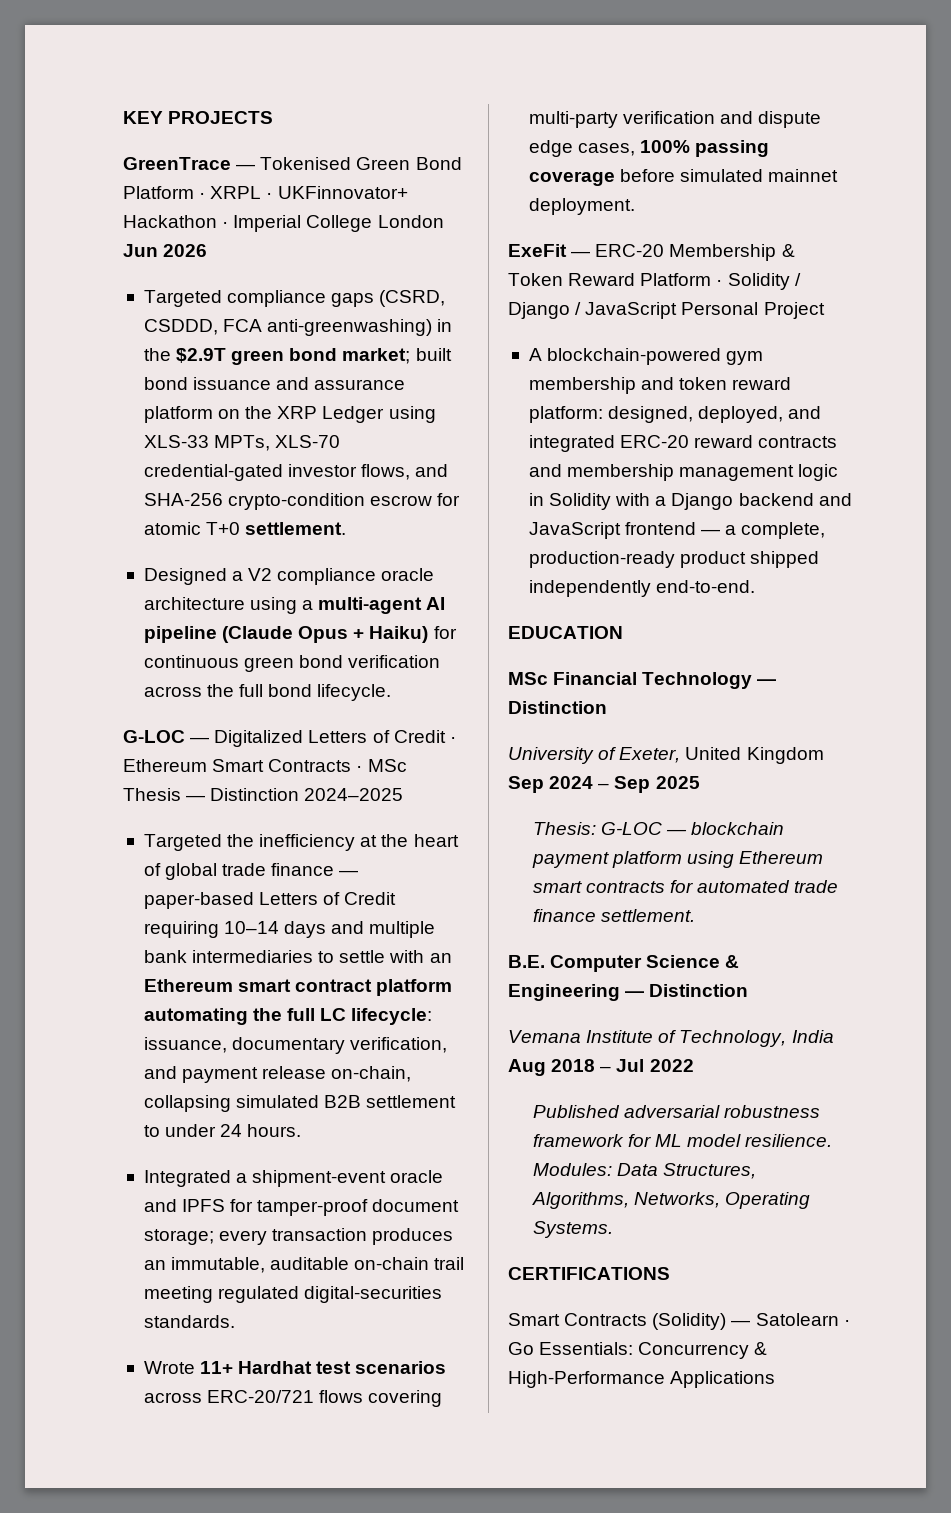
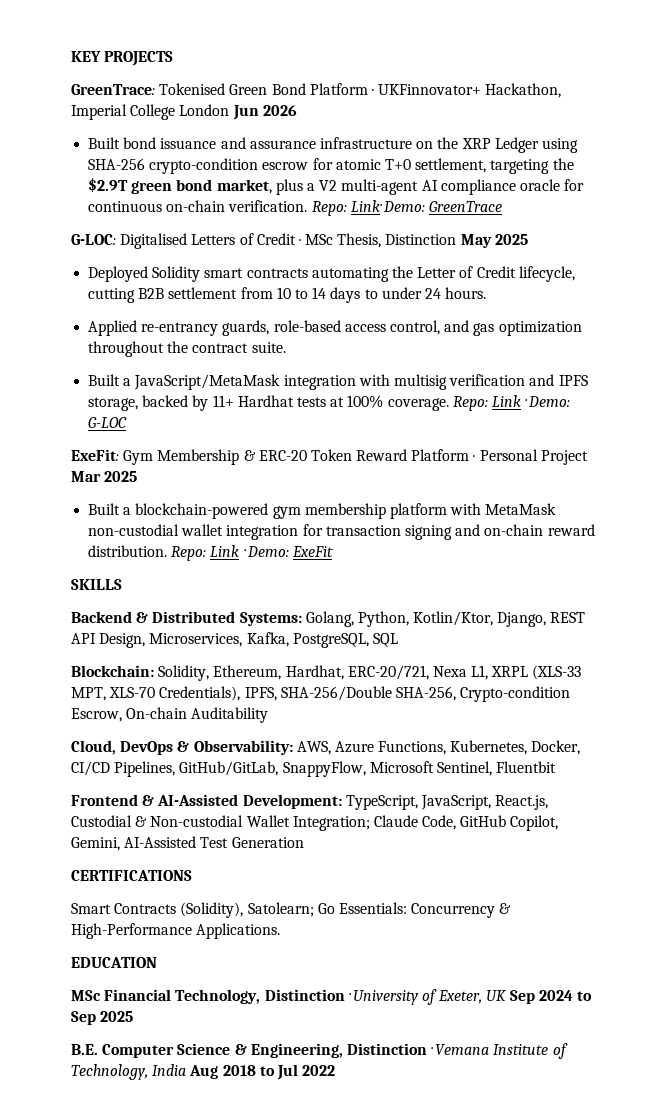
- GreenTrace — Tokenised Green Bond Platform · XRPL · UKFinnovator+ Hackathon · Imperial College London Jun 2026
+ GreenTrace: Tokenised Green Bond Platform · UKFinnovator+ Hackathon, Imperial College London Jun 2026
- Targeted compliance gaps (CSRD, CSDDD, FCA anti-greenwashing) in the $2.9T green bond market; built bond issuance and assurance platform on the XRP Ledger using XLS-33 MPTs, XLS-70 credential-gated investor flows, and SHA-256 crypto-condition escrow for atomic T+0 settlement.
- Designed a V2 compliance oracle architecture using a multi-agent AI pipeline (Claude Opus + Haiku) for continuous green bond verification across the full bond lifecycle.
- G-LOC — Digitalized Letters of Credit · Ethereum Smart Contracts · MSc Thesis — Distinction 2024–2025
- Targeted the inefficiency at the heart of global trade finance — paper-based Letters of Credit requiring 10–14 days and multiple bank intermediaries to settle with an Ethereum smart contract platform automating the full LC lifecycle: issuance, documentary verification, and payment release on-chain, collapsing simulated B2B settlement to under 24 hours.
- Integrated a shipment-event oracle and IPFS for tamper-proof document storage; every transaction produces an immutable, auditable on-chain trail meeting regulated digital-securities standards.
- Wrote 11+ Hardhat test scenarios across ERC-20/721 flows covering multi-party verification and dispute edge cases, 100% passing coverage before simulated mainnet deployment.
- ExeFit — ERC-20 Membership & Token Reward Platform · Solidity / Django / JavaScript Personal Project
- A blockchain-powered gym membership and token reward platform: designed, deployed, and integrated ERC-20 reward contracts and membership management logic in Solidity with a Django backend and JavaScript frontend — a complete, production-ready product shipped independently end-to-end.
+ Built bond issuance and assurance infrastructure on the XRP Ledger using SHA-256 crypto-condition escrow for atomic T+0 settlement, targeting the $2.9T green bond market, plus a V2 multi-agent AI compliance oracle for continuous on-chain verification. Repo: Link· Demo: GreenTrace
+ G-LOC: Digitalised Letters of Credit · MSc Thesis, Distinction May 2025
+ Deployed Solidity smart contracts automating the Letter of Credit lifecycle, cutting B2B settlement from 10 to 14 days to under 24 hours.
+ Applied re-entrancy guards, role-based access control, and gas optimization throughout the contract suite.
+ Built a JavaScript/MetaMask integration with multisig verification and IPFS storage, backed by 11+ Hardhat tests at 100% coverage. Repo: Link · Demo: G-LOC
+ ExeFit: Gym Membership & ERC-20 Token Reward Platform · Personal Project Mar 2025
+ Built a blockchain-powered gym membership platform with MetaMask non-custodial wallet integration for transaction signing and on-chain reward distribution. Repo: Link · Demo: ExeFit
+ SKILLS
+ Backend & Distributed Systems: Golang, Python, Kotlin/Ktor, Django, REST API Design, Microservices, Kafka, PostgreSQL, SQL
+ Blockchain: Solidity, Ethereum, Hardhat, ERC-20/721, Nexa L1, XRPL (XLS-33 MPT, XLS-70 Credentials), IPFS, SHA-256/Double SHA-256, Crypto-condition Escrow, On-chain Auditability
+ Cloud, DevOps & Observability: AWS, Azure Functions, Kubernetes, Docker, CI/CD Pipelines, GitHub/GitLab, SnappyFlow, Microsoft Sentinel, Fluentbit
+ Frontend & AI-Assisted Development: TypeScript, JavaScript, React.js, Custodial & Non-custodial Wallet Integration; Claude Code, GitHub Copilot, Gemini, AI-Assisted Test Generation
+ CERTIFICATIONS
+ Smart Contracts (Solidity), Satolearn; Go Essentials: Concurrency & High-Performance Applications.
- MSc Financial Technology — Distinction
- University of Exeter, United Kingdom Sep 2024 – Sep 2025
+ MSc Financial Technology, Distinction · University of Exeter, UK Sep 2024 to Sep 2025
- Thesis: G-LOC — blockchain payment platform using Ethereum smart contracts for automated trade finance settlement.
- B.E. Computer Science & Engineering — Distinction
- Vemana Institute of Technology, India Aug 2018 – Jul 2022
+ B.E. Computer Science & Engineering, Distinction · Vemana Institute of Technology, India Aug 2018 to Jul 2022
- Published adversarial robustness framework for ML model resilience. Modules: Data Structures, Algorithms, Networks, Operating Systems.
- CERTIFICATIONS
- Smart Contracts (Solidity) — Satolearn · Go Essentials: Concurrency & High-Performance Applications

